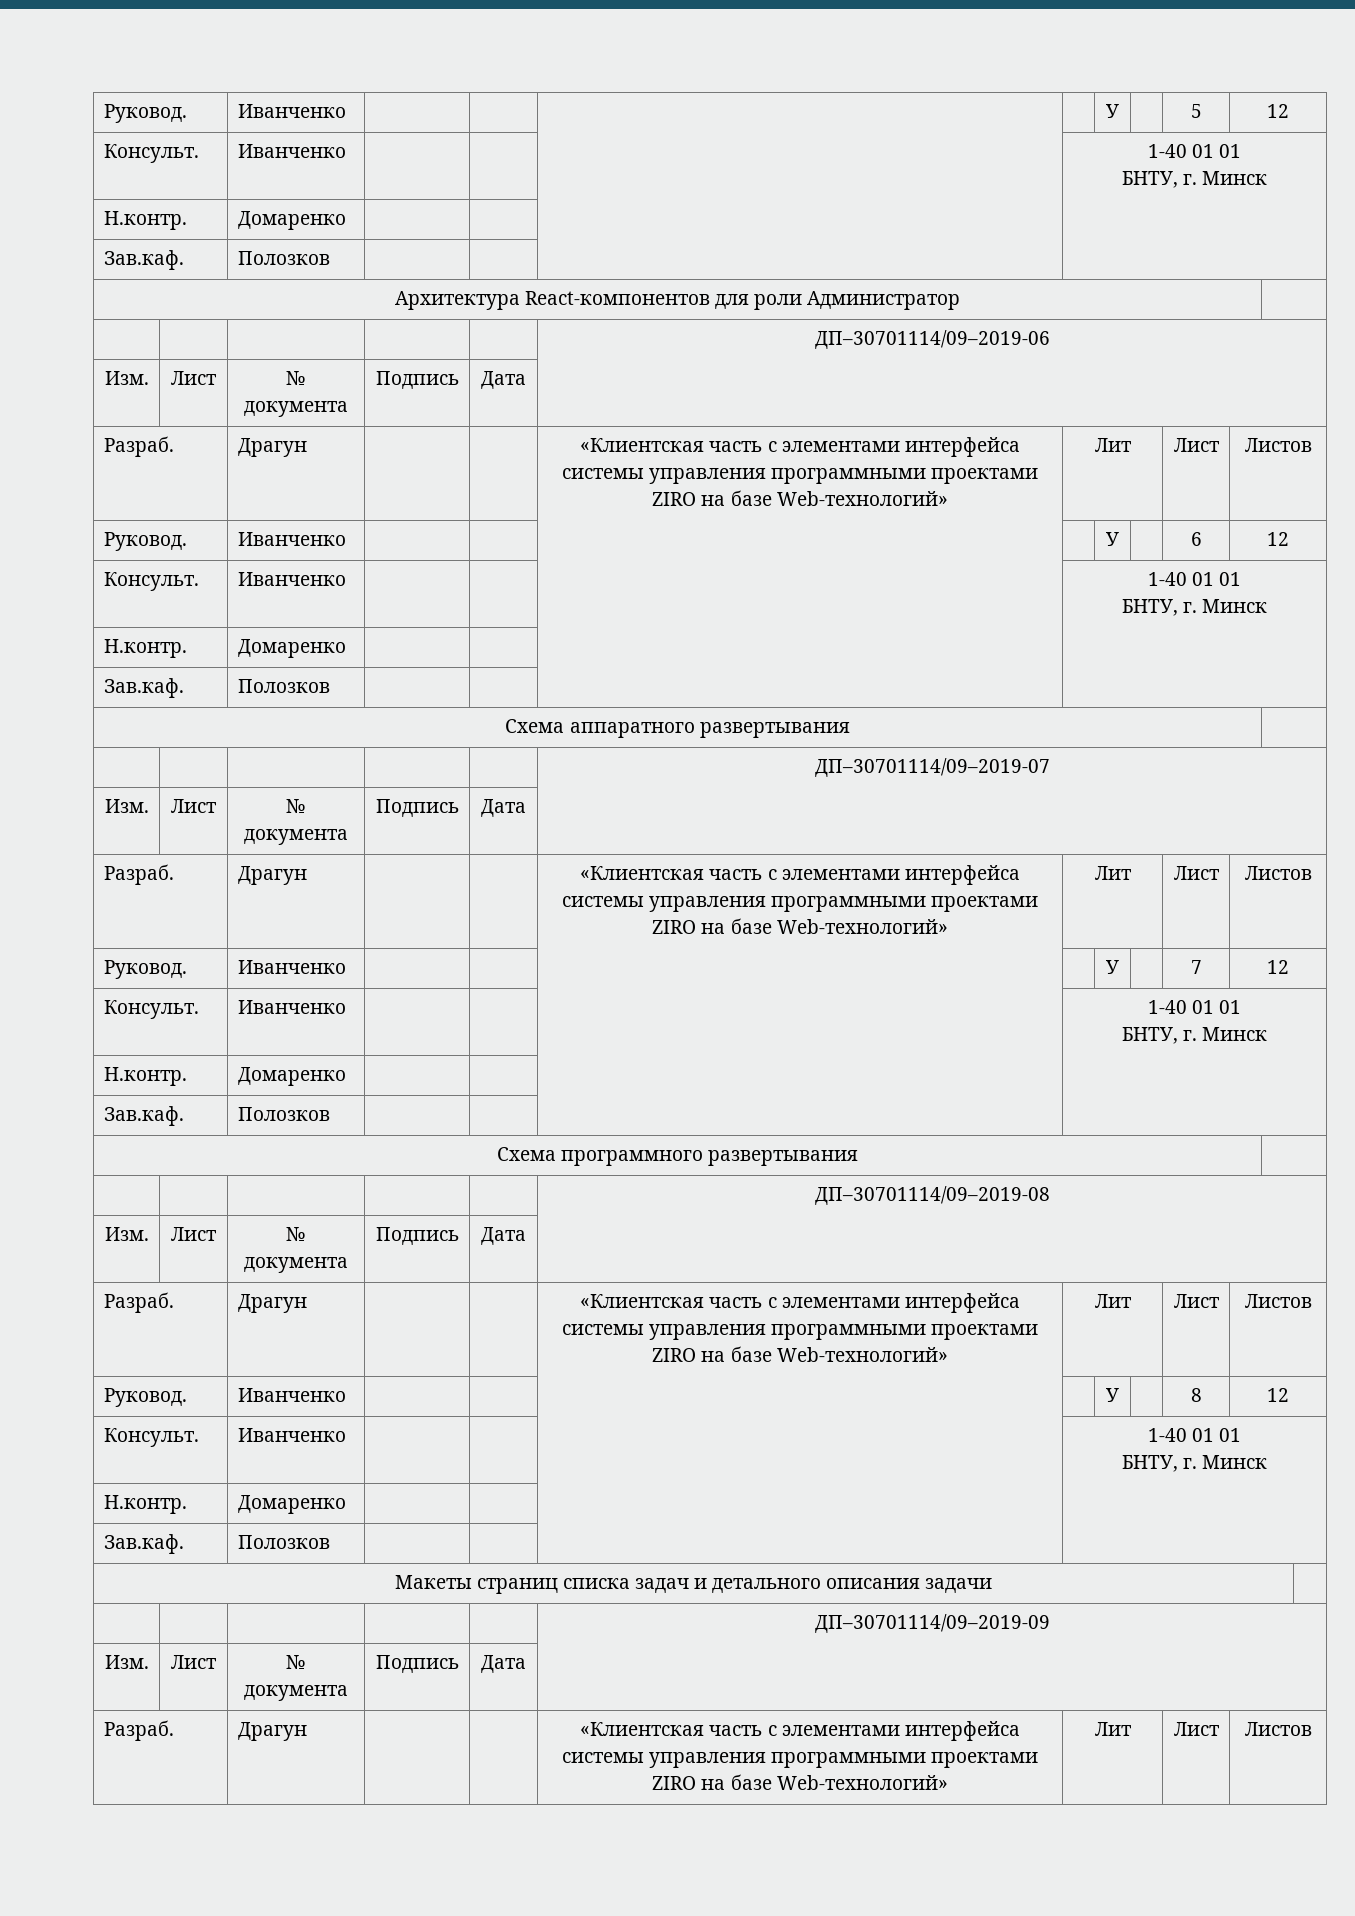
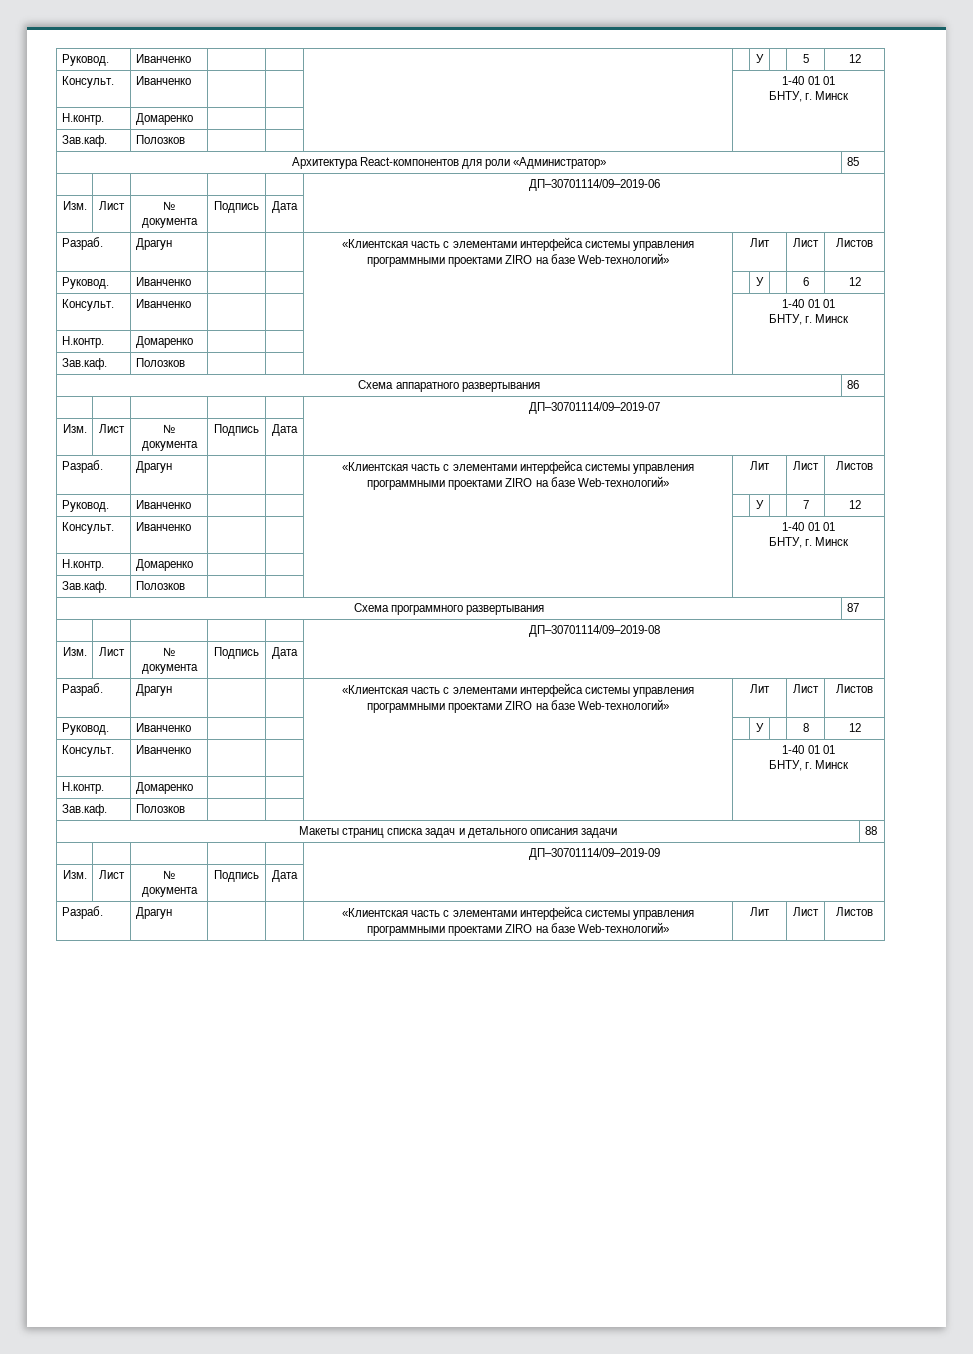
- Архитектура React-компонентов для роли Администратор |
+ Архитектура React-компонентов для роли «Администратор» | 85
- Схема аппаратного развертывания |
+ Схема аппаратного развертывания | 86
- Схема программного развертывания |
+ Схема программного развертывания | 87
- Макеты страниц списка задач и детального описания задачи |
+ Макеты страниц списка задач и детального описания задачи | 88

